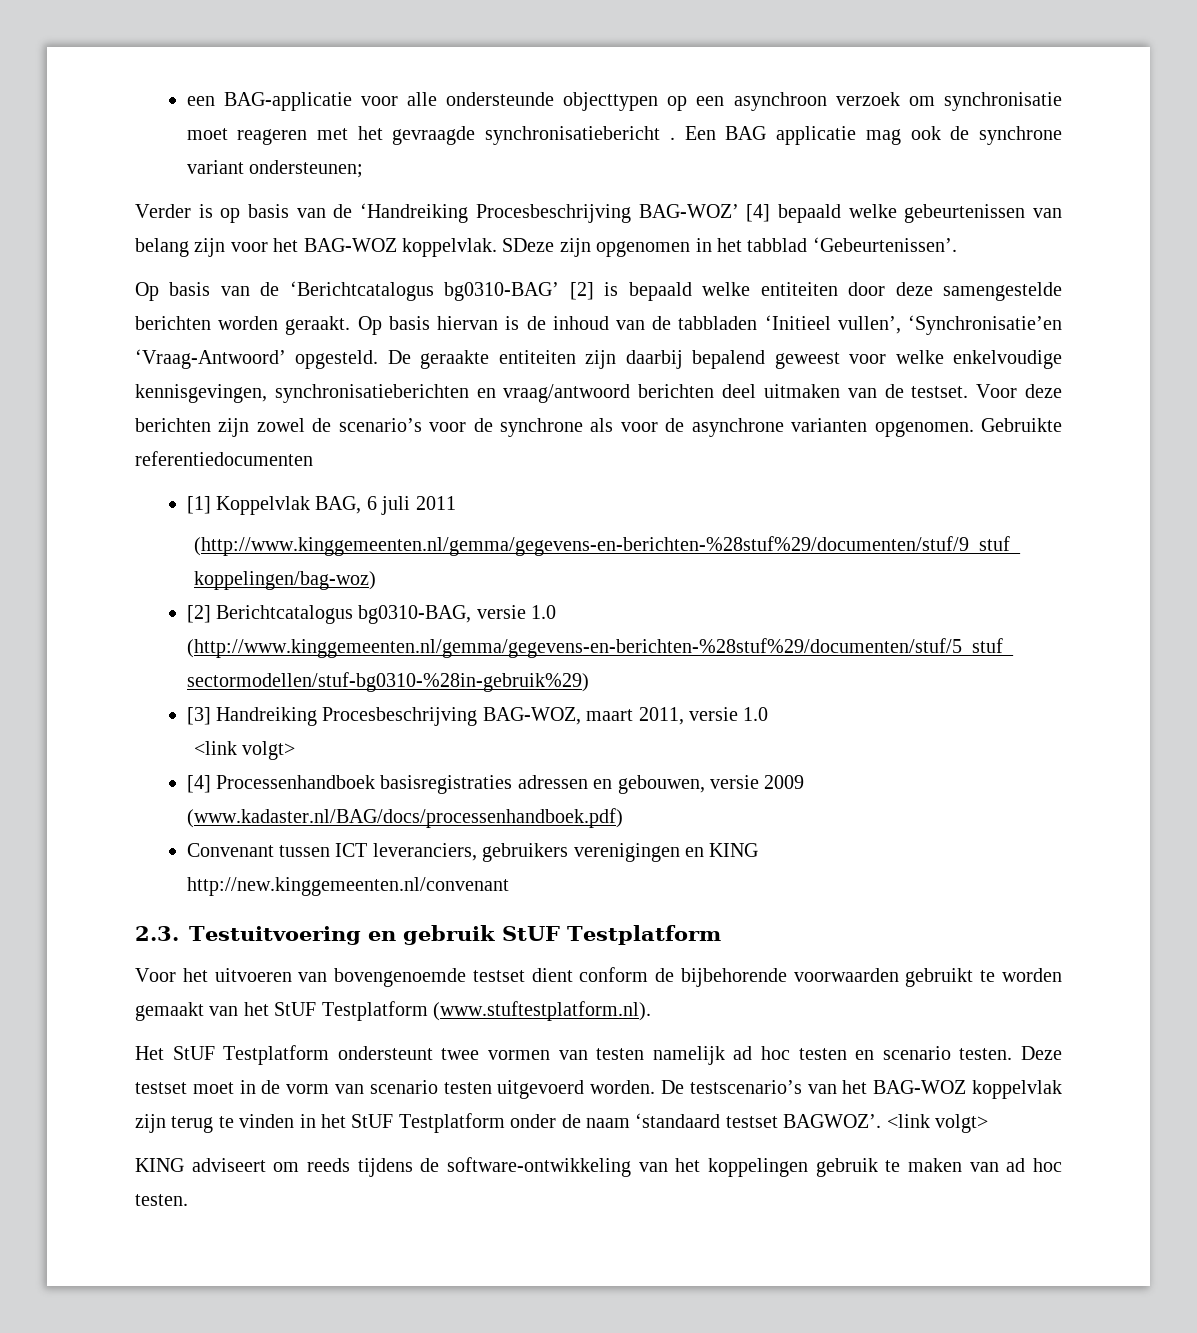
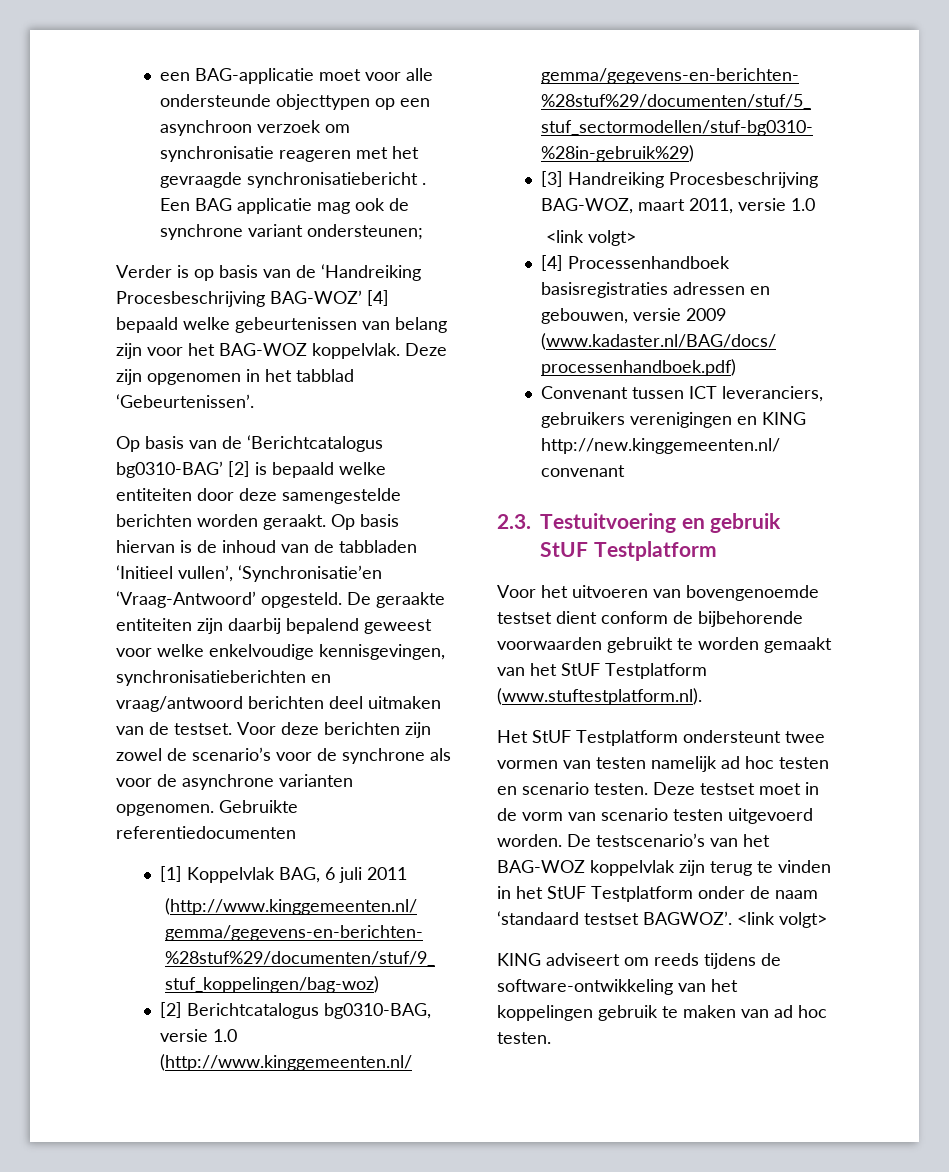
- een BAG-applicatie voor alle ondersteunde objecttypen op een asynchroon verzoek om synchronisatie moet reageren met het gevraagde synchronisatiebericht .
+ een BAG-applicatie moet voor alle ondersteunde objecttypen op een asynchroon verzoek om synchronisatie reageren met het gevraagde synchronisatiebericht .
- SDeze zijn opgenomen in het tabblad ‘Gebeurtenissen’.
+ Deze zijn opgenomen in het tabblad ‘Gebeurtenissen’.

